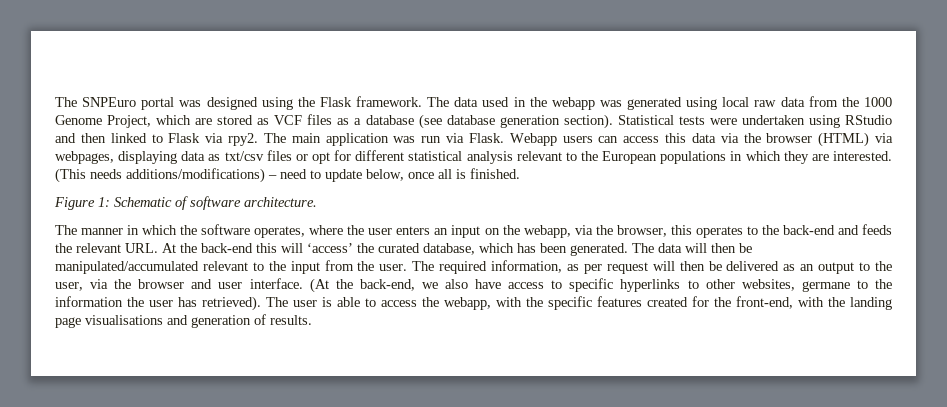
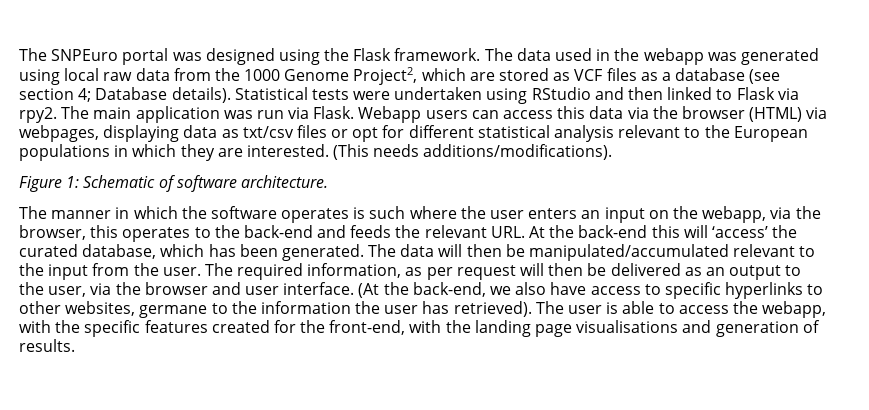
- The data used in the webapp was generated using local raw data from the 1000 Genome Project, which are stored as VCF files as a database (see database generation section).
+ The data used in the webapp was generated using local raw data from the 1000 Genome Project2, which are stored as VCF files as a database (see section 4; Database details).
- (This needs additions/modifications) – need to update below, once all is finished.
+ (This needs additions/modifications).
- The manner in which the software operates, where the user enters an input on the webapp, via the browser, this operates to the back-end and feeds the relevant URL. At the back-end this will ‘access’ the curated database, which has been generated.
+ The manner in which the software operates is such where the user enters an input on the webapp, via the browser, this operates to the back-end and feeds the relevant URL. At the back-end this will ‘access’ the curated database, which has been generated.

